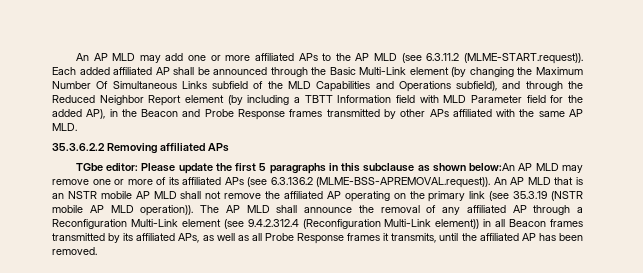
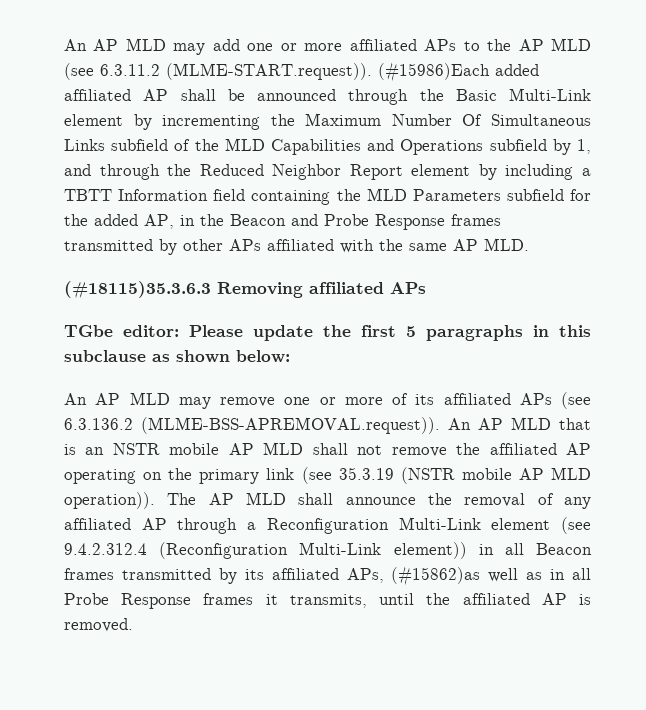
- An AP MLD may add one or more affiliated APs to the AP MLD (see 6.3.11.2 (MLME-START.request)). Each added affiliated AP shall be announced through the Basic Multi-Link element (by changing the Maximum Number Of Simultaneous Links subfield of the MLD Capabilities and Operations subfield), and through the Reduced Neighbor Report element (by including a TBTT Information field with MLD Parameter field for the added AP), in the Beacon and Probe Response frames transmitted by other APs affiliated with the same AP MLD.
+ An AP MLD may add one or more affiliated APs to the AP MLD (see 6.3.11.2 (MLME-START.request)). (#15986)Each added affiliated AP shall be announced through the Basic Multi-Link element by incrementing the Maximum Number Of Simultaneous Links subfield of the MLD Capabilities and Operations subfield by 1, and through the Reduced Neighbor Report element by including a TBTT Information field containing the MLD Parameters subfield for the added AP, in the Beacon and Probe Response frames transmitted by other APs affiliated with the same AP MLD.
- 35.3.6.2.2 Removing affiliated APs
+ (#18115)35.3.6.3 Removing affiliated APs
- TGbe editor: Please update the first 5 paragraphs in this subclause as shown below:An AP MLD may remove one or more of its affiliated APs (see 6.3.136.2 (MLME-BSS-APREMOVAL.request)). An AP MLD that is an NSTR mobile AP MLD shall not remove the affiliated AP operating on the primary link (see 35.3.19 (NSTR mobile AP MLD operation)).
+ TGbe editor: Please update the first 5 paragraphs in this subclause as shown below:
+ An AP MLD may remove one or more of its affiliated APs (see 6.3.136.2 (MLME-BSS-APREMOVAL.request)). An AP MLD that is an NSTR mobile AP MLD shall not remove the affiliated AP operating on the primary link (see 35.3.19 (NSTR mobile AP MLD operation)).
- The AP MLD shall announce the removal of any affiliated AP through a Reconfiguration Multi-Link element (see 9.4.2.312.4 (Reconfiguration Multi-Link element)) in all Beacon frames transmitted by its affiliated APs, as well as all Probe Response frames it transmits, until the affiliated AP has been removed.
+ The AP MLD shall announce the removal of any affiliated AP through a Reconfiguration Multi-Link element (see 9.4.2.312.4 (Reconfiguration Multi-Link element)) in all Beacon frames transmitted by its affiliated APs, (#15862)as well as in all Probe Response frames it transmits, until the affiliated AP is removed.

